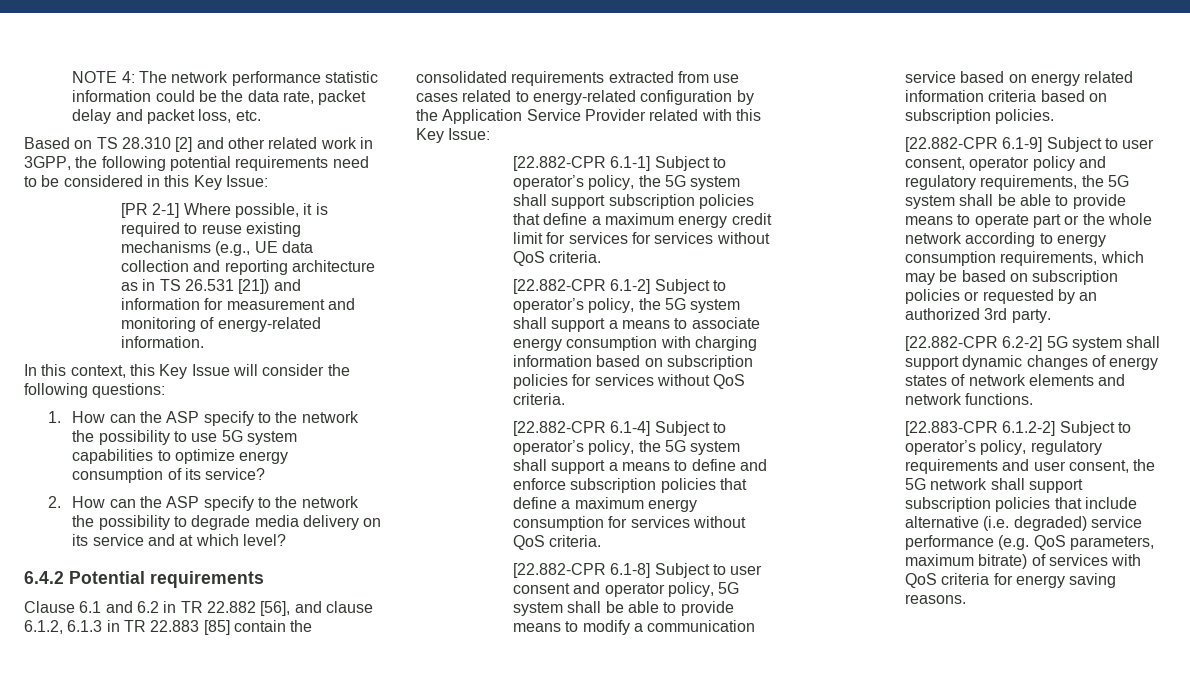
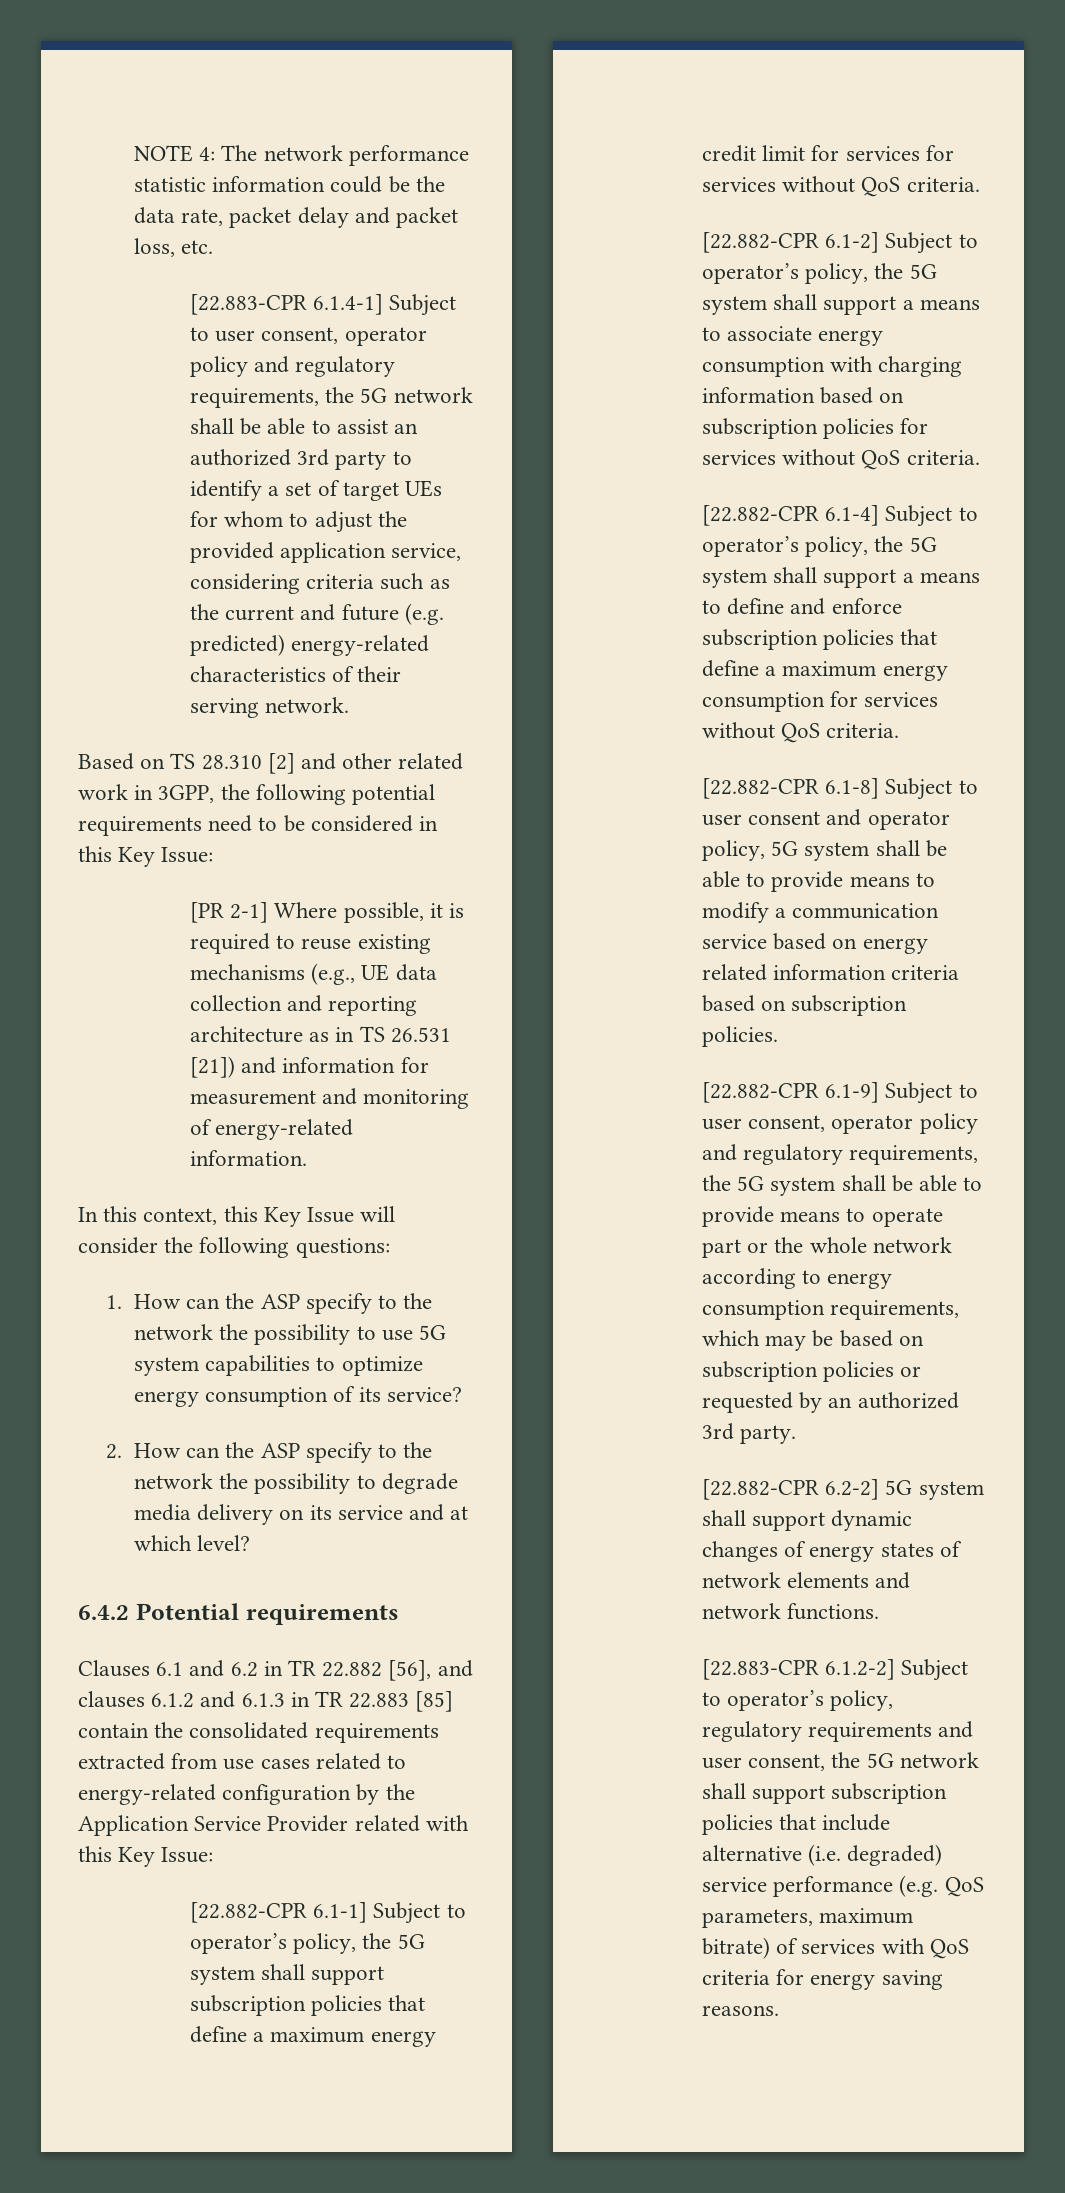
+ [22.883-CPR 6.1.4-1] Subject to user consent, operator policy and regulatory requirements, the 5G network shall be able to assist an authorized 3rd party to identify a set of target UEs for whom to adjust the provided application service, considering criteria such as the current and future (e.g. predicted) energy-related characteristics of their serving network.
- Clause 6.1 and 6.2 in TR 22.882 [56], and clause 6.1.2, 6.1.3 in TR 22.883 [85] contain the consolidated requirements extracted from use cases related to energy-related configuration by the Application Service Provider related with this Key Issue:
+ Clauses 6.1 and 6.2 in TR 22.882 [56], and clauses 6.1.2 and 6.1.3 in TR 22.883 [85] contain the consolidated requirements extracted from use cases related to energy-related configuration by the Application Service Provider related with this Key Issue:

